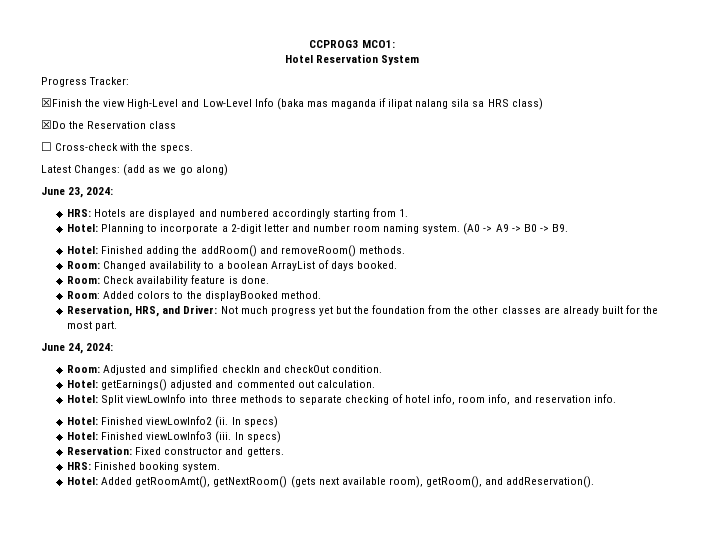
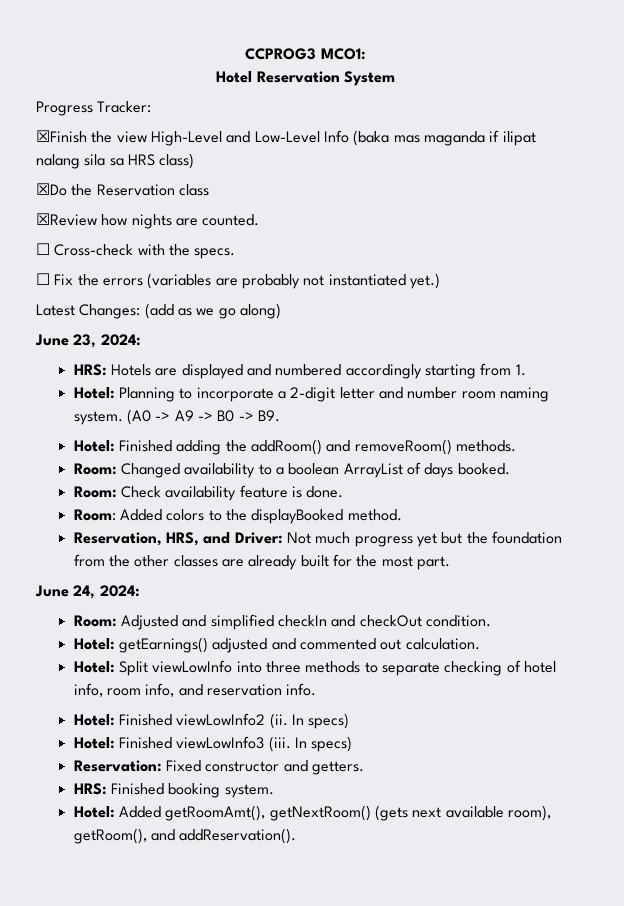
+ ☒Review how nights are counted.
+ ☐ Fix the errors (variables are probably not instantiated yet.)

